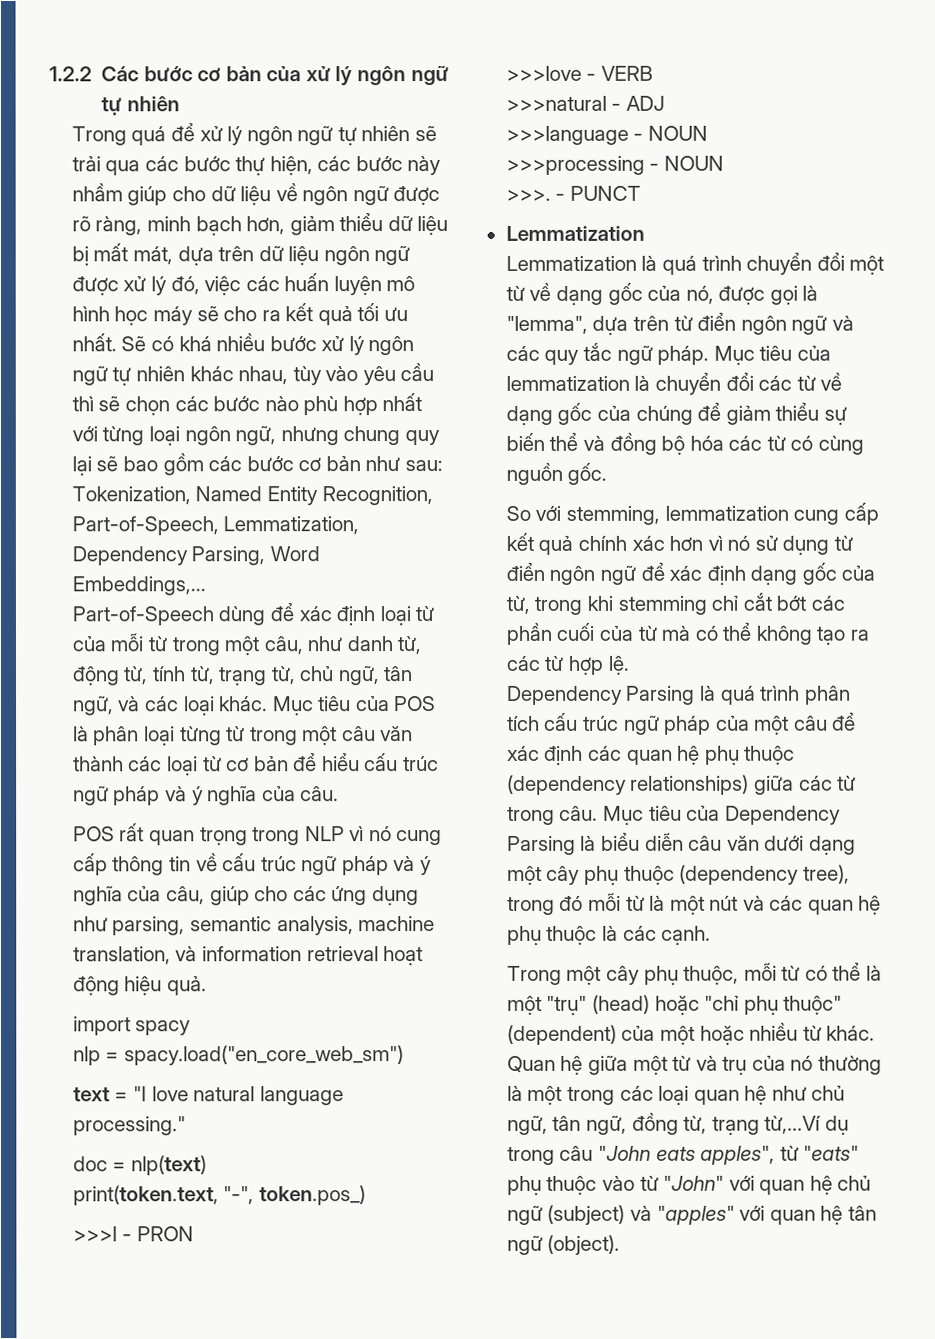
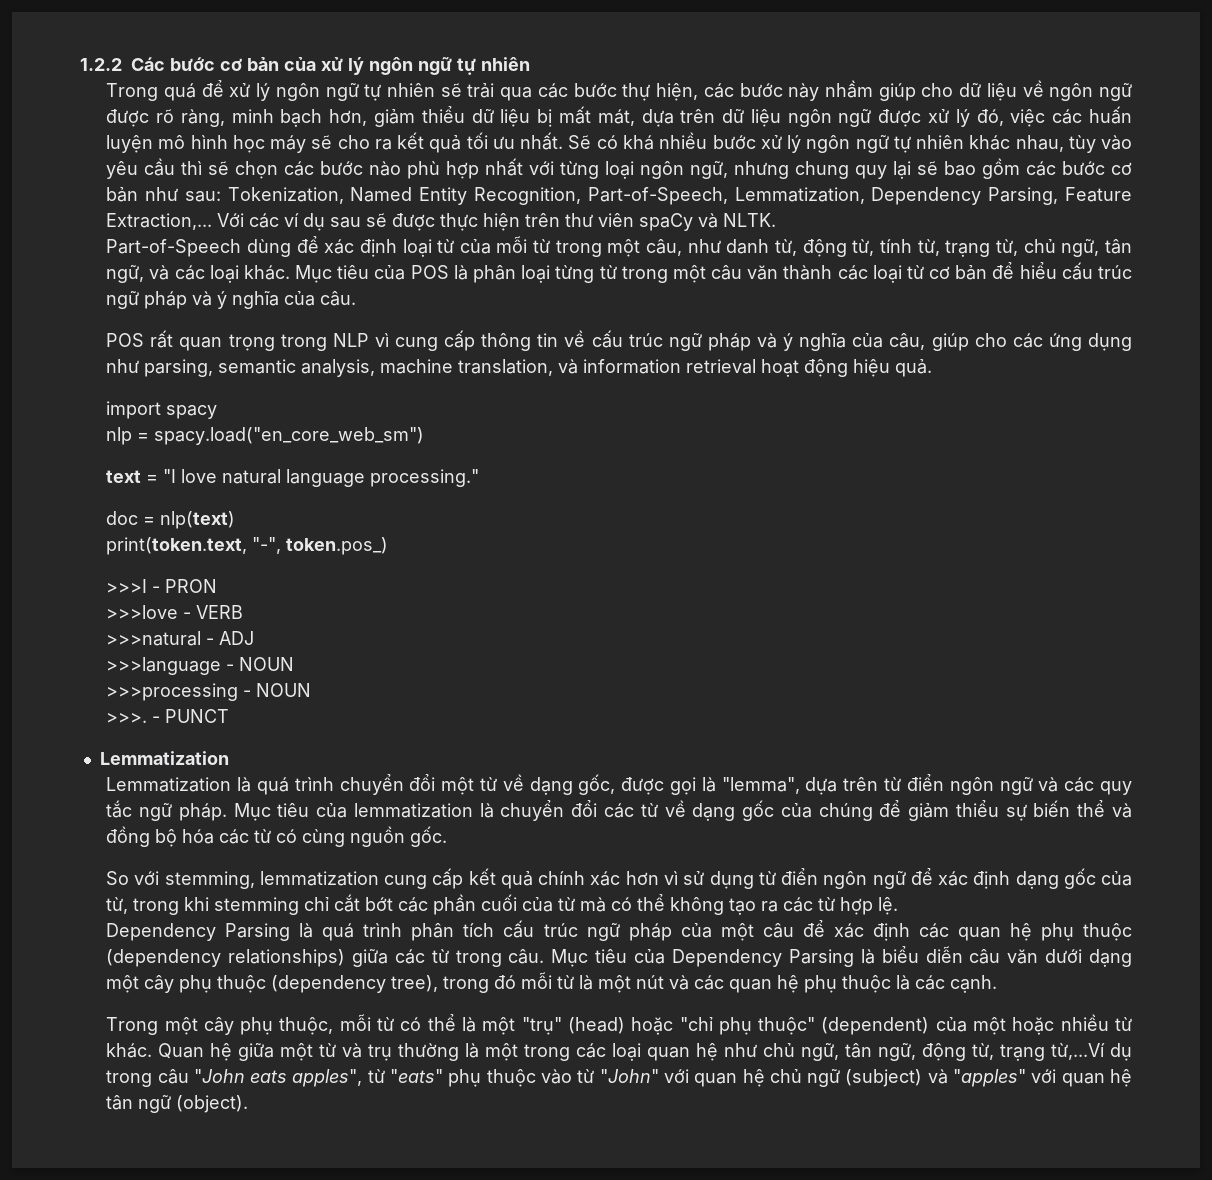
- Sẽ có khá nhiều bước xử lý ngôn ngữ tự nhiên khác nhau, tùy vào yêu cầu thì sẽ chọn các bước nào phù hợp nhất với từng loại ngôn ngữ, nhưng chung quy lại sẽ bao gồm các bước cơ bản như sau: Tokenization, Named Entity Recognition, Part-of-Speech, Lemmatization, Dependency Parsing, Word Embeddings,...
+ Sẽ có khá nhiều bước xử lý ngôn ngữ tự nhiên khác nhau, tùy vào yêu cầu thì sẽ chọn các bước nào phù hợp nhất với từng loại ngôn ngữ, nhưng chung quy lại sẽ bao gồm các bước cơ bản như sau: Tokenization, Named Entity Recognition, Part-of-Speech, Lemmatization, Dependency Parsing, Feature Extraction,... Với các ví dụ sau sẽ được thực hiện trên thư viên spaCy và NLTK.
- POS rất quan trọng trong NLP vì nó cung cấp thông tin về cấu trúc ngữ pháp và ý nghĩa của câu, giúp cho các ứng dụng như parsing, semantic analysis, machine translation, và information retrieval hoạt động hiệu quả.
+ POS rất quan trọng trong NLP vì cung cấp thông tin về cấu trúc ngữ pháp và ý nghĩa của câu, giúp cho các ứng dụng như parsing, semantic analysis, machine translation, và information retrieval hoạt động hiệu quả.
- Lemmatization là quá trình chuyển đổi một từ về dạng gốc của nó, được gọi là "lemma", dựa trên từ điển ngôn ngữ và các quy tắc ngữ pháp.
+ Lemmatization là quá trình chuyển đổi một từ về dạng gốc, được gọi là "lemma", dựa trên từ điển ngôn ngữ và các quy tắc ngữ pháp.
- So với stemming, lemmatization cung cấp kết quả chính xác hơn vì nó sử dụng từ điển ngôn ngữ để xác định dạng gốc của từ, trong khi stemming chỉ cắt bớt các phần cuối của từ mà có thể không tạo ra các từ hợp lệ.
+ So với stemming, lemmatization cung cấp kết quả chính xác hơn vì sử dụng từ điển ngôn ngữ để xác định dạng gốc của từ, trong khi stemming chỉ cắt bớt các phần cuối của từ mà có thể không tạo ra các từ hợp lệ.
- Quan hệ giữa một từ và trụ của nó thường là một trong các loại quan hệ như chủ ngữ, tân ngữ, đồng từ, trạng từ,...Ví dụ trong câu "John eats apples", từ "eats" phụ thuộc vào từ "John" với quan hệ chủ ngữ (subject) và "apples" với quan hệ tân ngữ (object).
+ Quan hệ giữa một từ và trụ thường là một trong các loại quan hệ như chủ ngữ, tân ngữ, động từ, trạng từ,...Ví dụ trong câu "John eats apples", từ "eats" phụ thuộc vào từ "John" với quan hệ chủ ngữ (subject) và "apples" với quan hệ tân ngữ (object).

